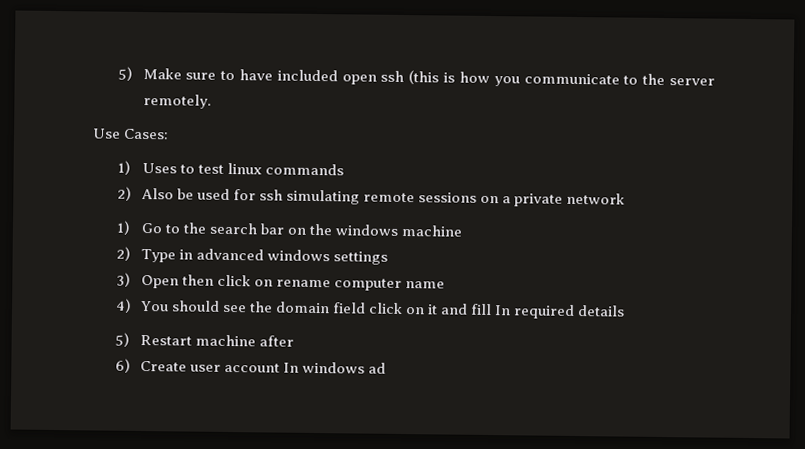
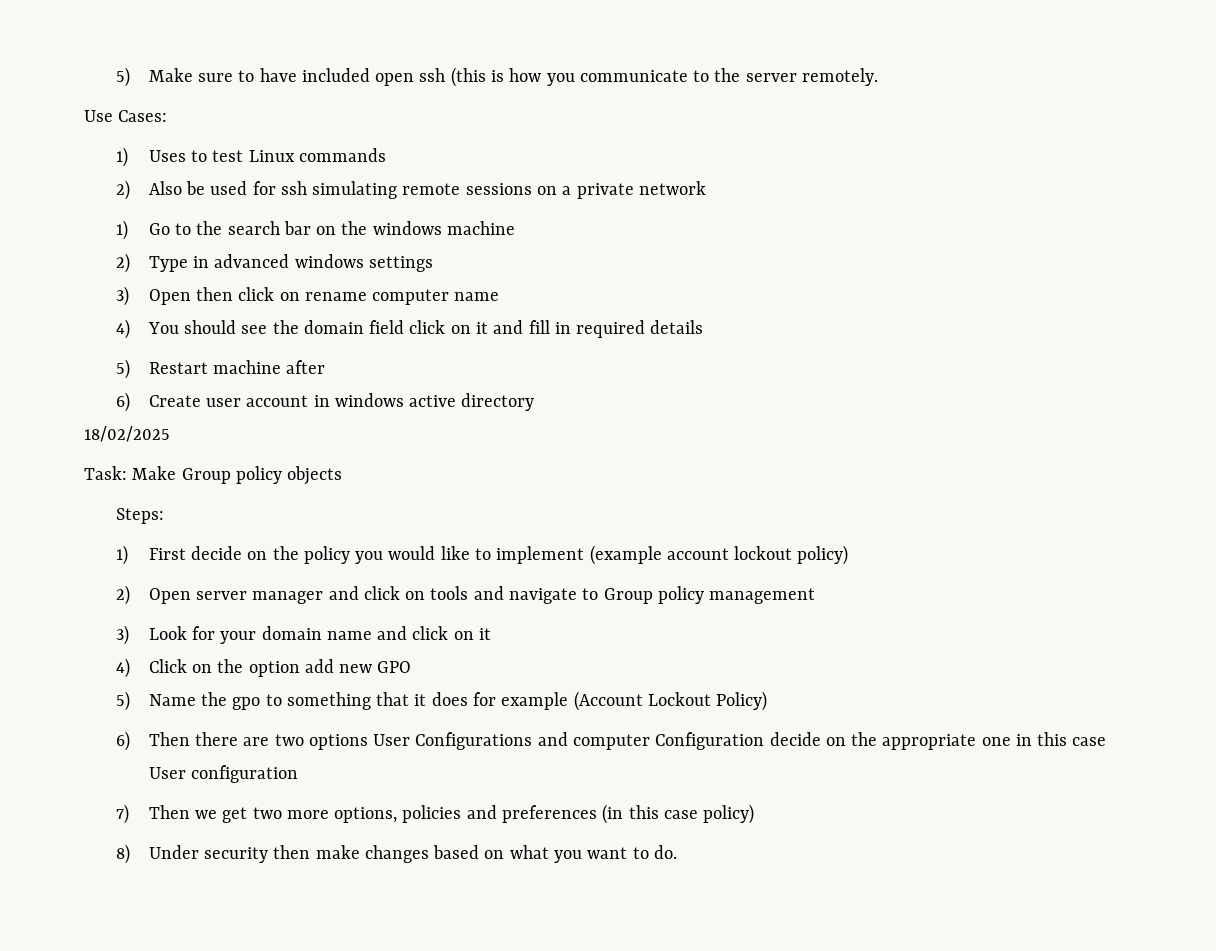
- 1) Uses to test linux commands
+ 1) Uses to test Linux commands
- 4) You should see the domain field click on it and fill In required details
+ 4) You should see the domain field click on it and fill in required details
- 6) Create user account In windows ad
+ 6) Create user account in windows active directory
+ 18/02/2025
+ Task: Make Group policy objects
+ Steps:
+ 1) First decide on the policy you would like to implement (example account lockout policy)
+ 2) Open server manager and click on tools and navigate to Group policy management
+ 3) Look for your domain name and click on it
+ 4) Click on the option add new GPO
+ 5) Name the gpo to something that it does for example (Account Lockout Policy)
+ 6) Then there are two options User Configurations and computer Configuration decide on the appropriate one in this case User configuration
+ 7) Then we get two more options, policies and preferences (in this case policy)
+ 8) Under security then make changes based on what you want to do.

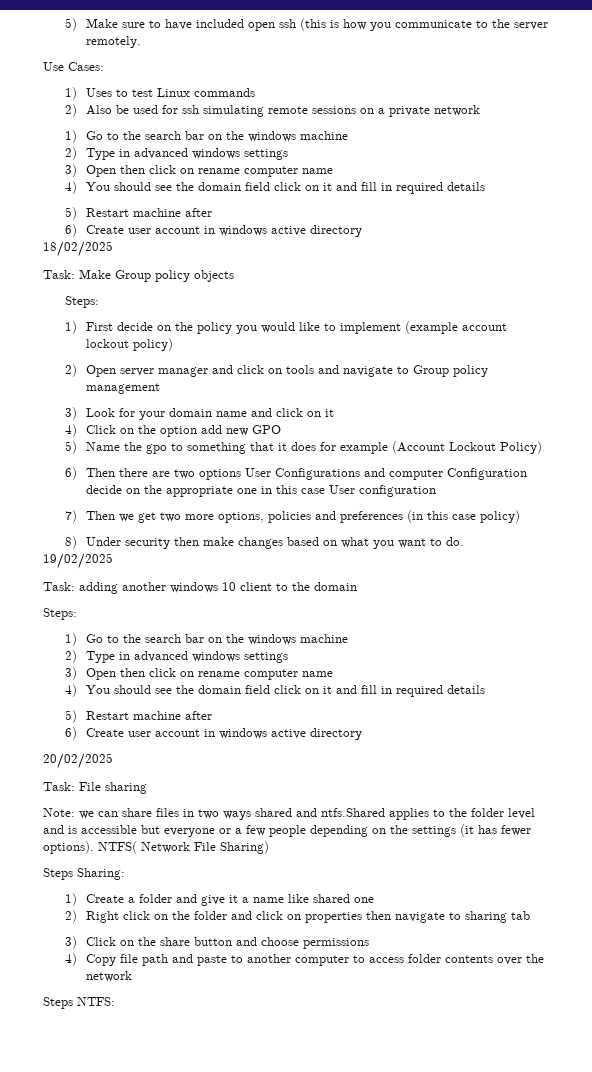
+ 19/02/2025
+ Task: adding another windows 10 client to the domain
+ Steps:
+ 1) Go to the search bar on the windows machine
+ 2) Type in advanced windows settings
+ 3) Open then click on rename computer name
+ 4) You should see the domain field click on it and fill in required details
+ 5) Restart machine after
+ 6) Create user account in windows active directory
+ 20/02/2025
+ Task: File sharing
+ Note: we can share files in two ways shared and ntfs.Shared applies to the folder level and is accessible but everyone or a few people depending on the settings (it has fewer options). NTFS( Network File Sharing)
+ Steps Sharing:
+ 1) Create a folder and give it a name like shared one
+ 2) Right click on the folder and click on properties then navigate to sharing tab
+ 3) Click on the share button and choose permissions
+ 4) Copy file path and paste to another computer to access folder contents over the network
+ Steps NTFS:

